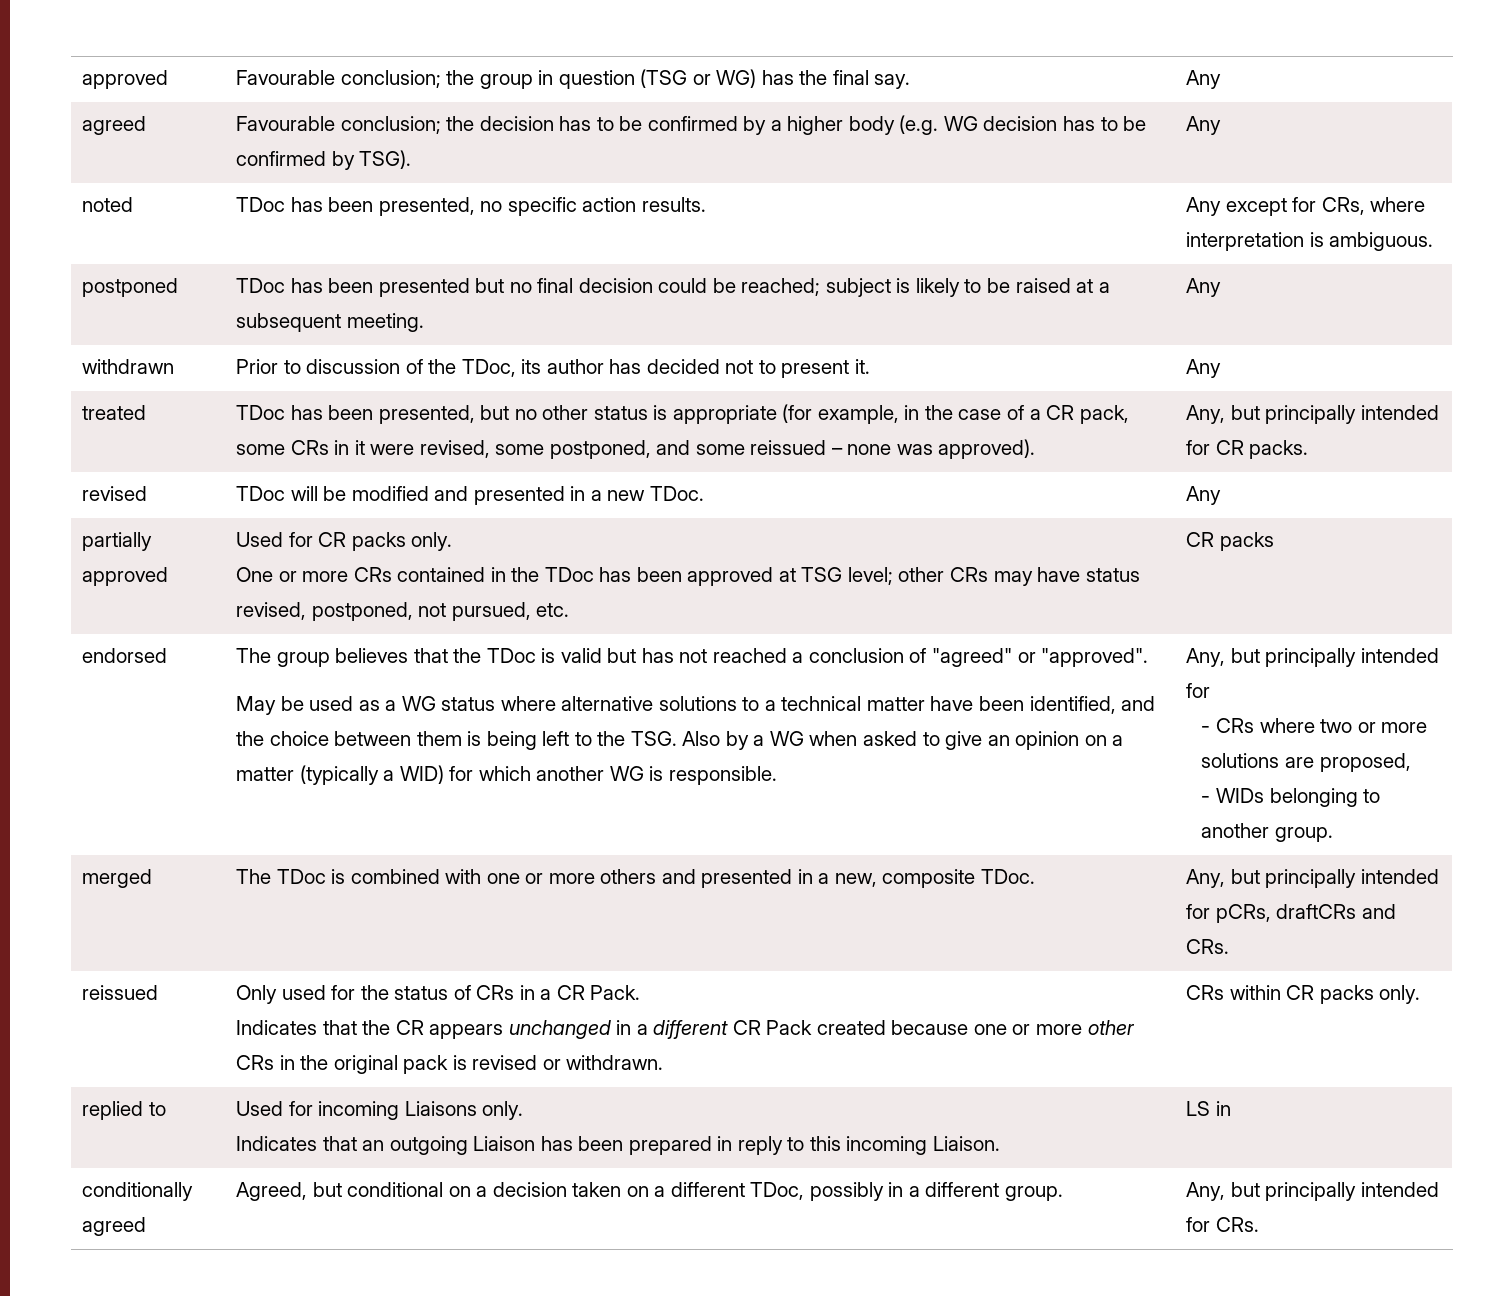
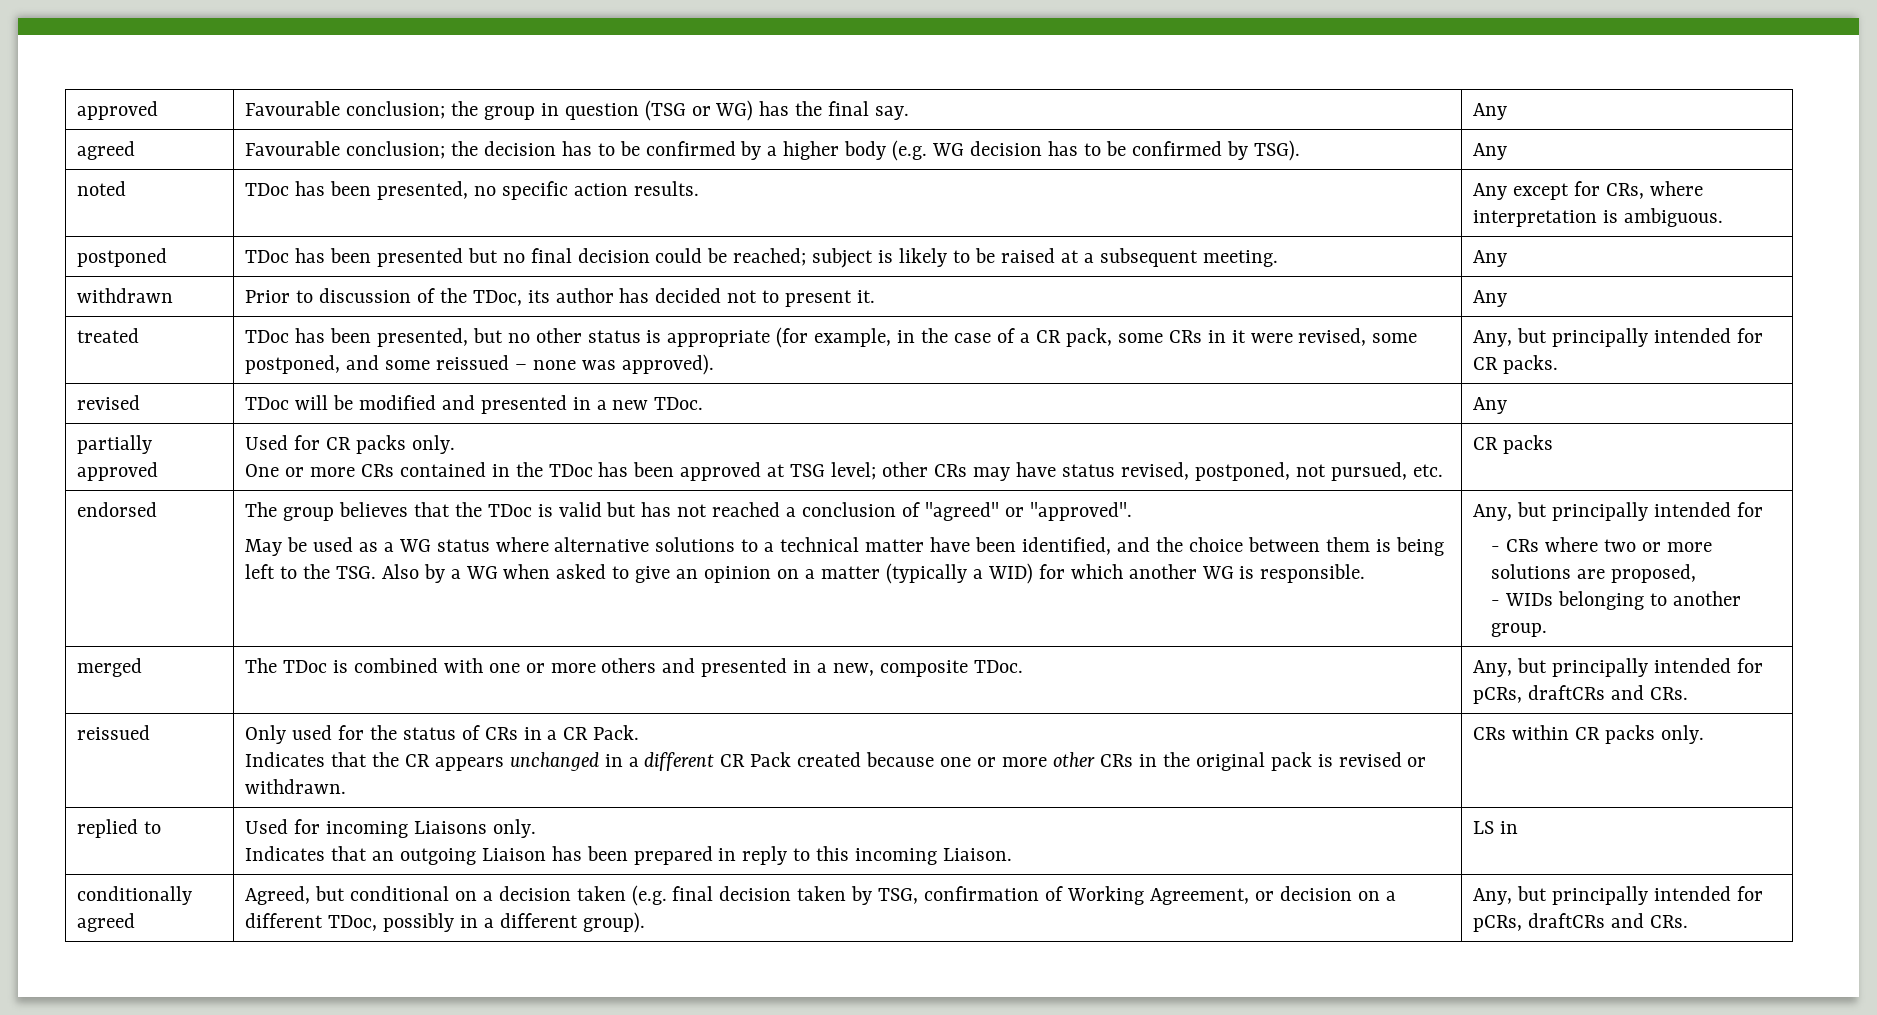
- conditionally agreed | Agreed, but conditional on a decision taken on a different TDoc, possibly in a different group. | Any, but principally intended for CRs.
+ conditionally agreed | Agreed, but conditional on a decision taken (e.g. final decision taken by TSG, confirmation of Working Agreement, or decision on a different TDoc, possibly in a different group). | Any, but principally intended for pCRs, draftCRs and CRs.

